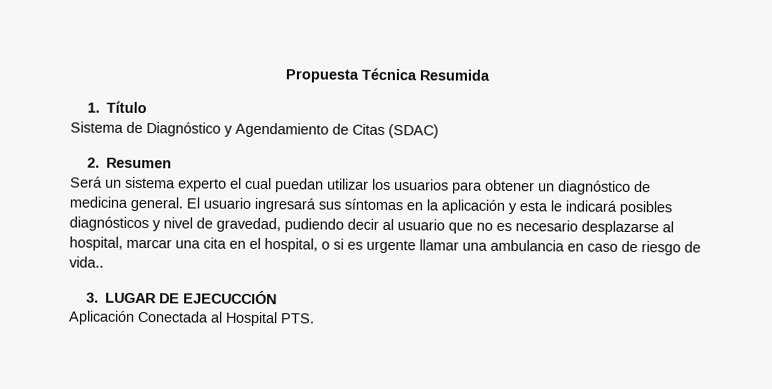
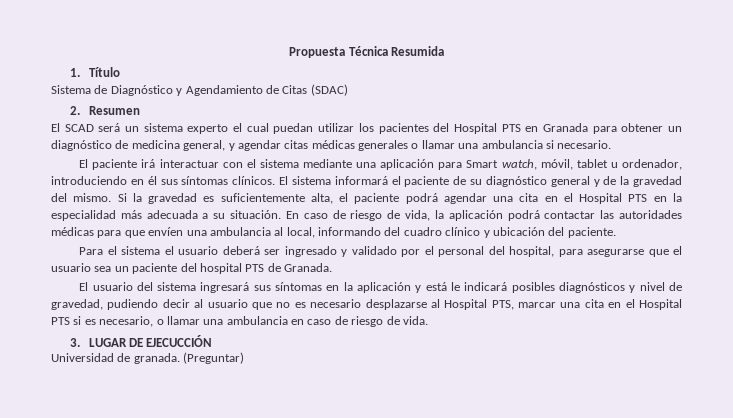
- Será un sistema experto el cual puedan utilizar los usuarios para obtener un diagnóstico de medicina general. El usuario ingresará sus síntomas en la aplicación y esta le indicará posibles diagnósticos y nivel de gravedad, pudiendo decir al usuario que no es necesario desplazarse al hospital, marcar una cita en el hospital, o si es urgente llamar una ambulancia en caso de riesgo de vida..
+ El SCAD será un sistema experto el cual puedan utilizar los pacientes del Hospital PTS en Granada para obtener un diagnóstico de medicina general, y agendar citas médicas generales o llamar una ambulancia si necesario.
+ El paciente irá interactuar con el sistema mediante una aplicación para Smart watch, móvil, tablet u ordenador, introduciendo en él sus síntomas clínicos. El sistema informará el paciente de su diagnóstico general y de la gravedad del mismo. Si la gravedad es suficientemente alta, el paciente podrá agendar una cita en el Hospital PTS en la especialidad más adecuada a su situación. En caso de riesgo de vida, la aplicación podrá contactar las autoridades médicas para que envíen una ambulancia al local, informando del cuadro clínico y ubicación del paciente.
+ Para el sistema el usuario deberá ser ingresado y validado por el personal del hospital, para asegurarse que el usuario sea un paciente del hospital PTS de Granada.
+ El usuario del sistema ingresará sus síntomas en la aplicación y está le indicará posibles diagnósticos y nivel de gravedad, pudiendo decir al usuario que no es necesario desplazarse al Hospital PTS, marcar una cita en el Hospital PTS si es necesario, o llamar una ambulancia en caso de riesgo de vida.
- Aplicación Conectada al Hospital PTS.
+ Universidad de granada. (Preguntar)

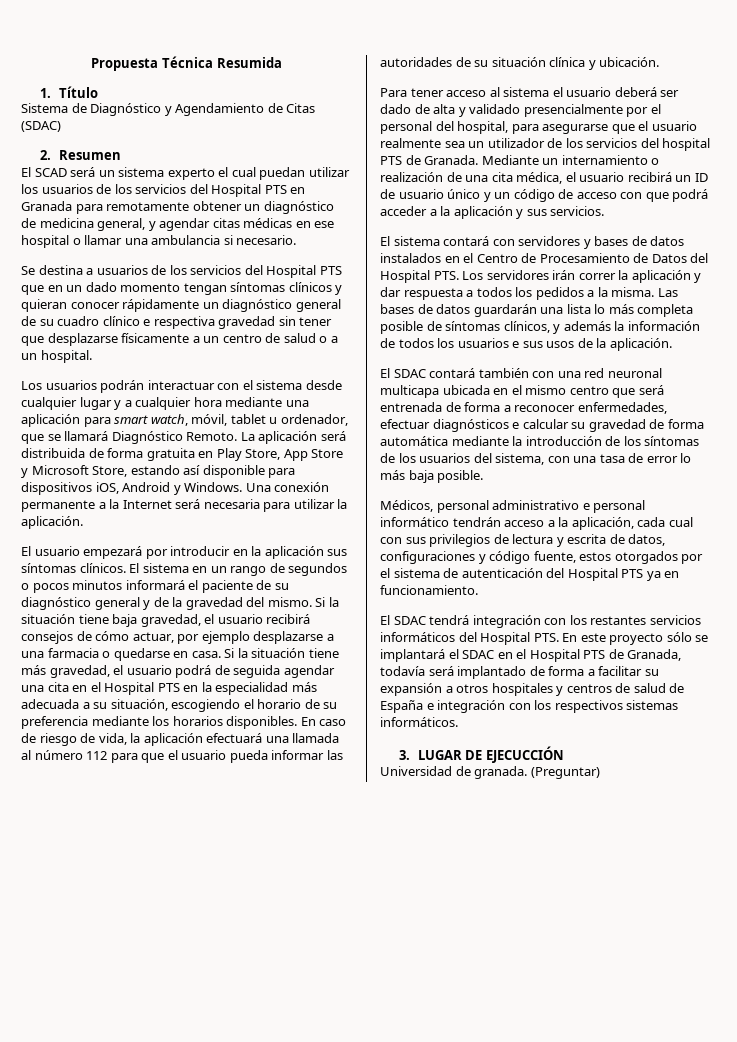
- El SCAD será un sistema experto el cual puedan utilizar los pacientes del Hospital PTS en Granada para obtener un diagnóstico de medicina general, y agendar citas médicas generales o llamar una ambulancia si necesario.
+ El SCAD será un sistema experto el cual puedan utilizar los usuarios de los servicios del Hospital PTS en Granada para remotamente obtener un diagnóstico de medicina general, y agendar citas médicas en ese hospital o llamar una ambulancia si necesario.
- El paciente irá interactuar con el sistema mediante una aplicación para Smart watch, móvil, tablet u ordenador, introduciendo en él sus síntomas clínicos.
+ Se destina a usuarios de los servicios del Hospital PTS que en un dado momento tengan síntomas clínicos y quieran conocer rápidamente un diagnóstico general de su cuadro clínico e respectiva gravedad sin tener que desplazarse físicamente a un centro de salud o a un hospital.
+ Los usuarios podrán interactuar con el sistema desde cualquier lugar y a cualquier hora mediante una aplicación para smart watch, móvil, tablet u ordenador, que se llamará Diagnóstico Remoto. La aplicación será distribuida de forma gratuita en Play Store, App Store y Microsoft Store, estando así disponible para dispositivos iOS, Android y Windows. Una conexión permanente a la Internet será necesaria para utilizar la aplicación.
+ El usuario empezará por introducir en la aplicación sus síntomas clínicos.
- El sistema informará el paciente de su diagnóstico general y de la gravedad del mismo.
+ El sistema en un rango de segundos o pocos minutos informará el paciente de su diagnóstico general y de la gravedad del mismo.
- Si la gravedad es suficientemente alta, el paciente podrá agendar una cita en el Hospital PTS en la especialidad más adecuada a su situación.
+ Si la situación tiene baja gravedad, el usuario recibirá consejos de cómo actuar, por ejemplo desplazarse a una farmacia o quedarse en casa. Si la situación tiene más gravedad, el usuario podrá de seguida agendar una cita en el Hospital PTS en la especialidad más adecuada a su situación, escogiendo el horario de su preferencia mediante los horarios disponibles.
- En caso de riesgo de vida, la aplicación podrá contactar las autoridades médicas para que envíen una ambulancia al local, informando del cuadro clínico y ubicación del paciente.
- Para el sistema el usuario deberá ser ingresado y validado por el personal del hospital, para asegurarse que el usuario sea un paciente del hospital PTS de Granada.
- El usuario del sistema ingresará sus síntomas en la aplicación y está le indicará posibles diagnósticos y nivel de gravedad, pudiendo decir al usuario que no es necesario desplazarse al Hospital PTS, marcar una cita en el Hospital PTS si es necesario, o llamar una ambulancia en caso de riesgo de vida.
+ En caso de riesgo de vida, la aplicación efectuará una llamada al número 112 para que el usuario pueda informar las autoridades de su situación clínica y ubicación.
+ Para tener acceso al sistema el usuario deberá ser dado de alta y validado presencialmente por el personal del hospital, para asegurarse que el usuario realmente sea un utilizador de los servicios del hospital PTS de Granada. Mediante un internamiento o realización de una cita médica, el usuario recibirá un ID de usuario único y un código de acceso con que podrá acceder a la aplicación y sus servicios.
+ El sistema contará con servidores y bases de datos instalados en el Centro de Procesamiento de Datos del Hospital PTS. Los servidores irán correr la aplicación y dar respuesta a todos los pedidos a la misma. Las bases de datos guardarán una lista lo más completa posible de síntomas clínicos, y además la información de todos los usuarios e sus usos de la aplicación.
+ El SDAC contará también con una red neuronal multicapa ubicada en el mismo centro que será entrenada de forma a reconocer enfermedades, efectuar diagnósticos e calcular su gravedad de forma automática mediante la introducción de los síntomas de los usuarios del sistema, con una tasa de error lo más baja posible.
+ Médicos, personal administrativo e personal informático tendrán acceso a la aplicación, cada cual con sus privilegios de lectura y escrita de datos, configuraciones y código fuente, estos otorgados por el sistema de autenticación del Hospital PTS ya en funcionamiento.
+ El SDAC tendrá integración con los restantes servicios informáticos del Hospital PTS. En este proyecto sólo se implantará el SDAC en el Hospital PTS de Granada, todavía será implantado de forma a facilitar su expansión a otros hospitales y centros de salud de España e integración con los respectivos sistemas informáticos.

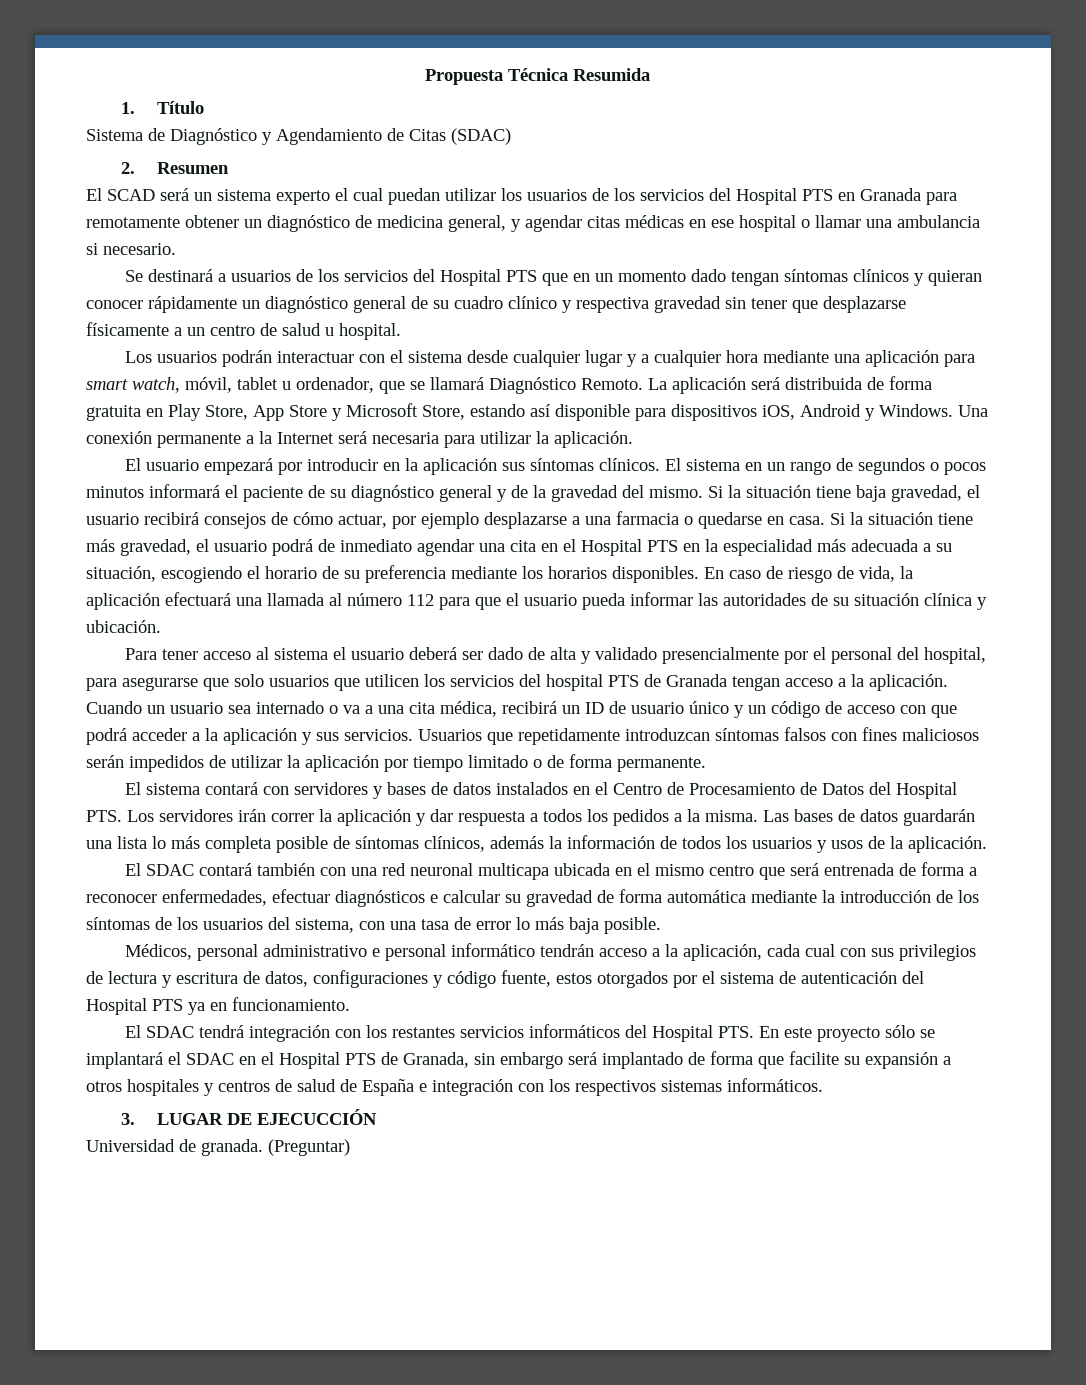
- Se destina a usuarios de los servicios del Hospital PTS que en un dado momento tengan síntomas clínicos y quieran conocer rápidamente un diagnóstico general de su cuadro clínico e respectiva gravedad sin tener que desplazarse físicamente a un centro de salud o a un hospital.
+ Se destinará a usuarios de los servicios del Hospital PTS que en un momento dado tengan síntomas clínicos y quieran conocer rápidamente un diagnóstico general de su cuadro clínico y respectiva gravedad sin tener que desplazarse físicamente a un centro de salud u hospital.
- Si la situación tiene más gravedad, el usuario podrá de seguida agendar una cita en el Hospital PTS en la especialidad más adecuada a su situación, escogiendo el horario de su preferencia mediante los horarios disponibles.
+ Si la situación tiene más gravedad, el usuario podrá de inmediato agendar una cita en el Hospital PTS en la especialidad más adecuada a su situación, escogiendo el horario de su preferencia mediante los horarios disponibles.
- Para tener acceso al sistema el usuario deberá ser dado de alta y validado presencialmente por el personal del hospital, para asegurarse que el usuario realmente sea un utilizador de los servicios del hospital PTS de Granada. Mediante un internamiento o realización de una cita médica, el usuario recibirá un ID de usuario único y un código de acceso con que podrá acceder a la aplicación y sus servicios.
+ Para tener acceso al sistema el usuario deberá ser dado de alta y validado presencialmente por el personal del hospital, para asegurarse que solo usuarios que utilicen los servicios del hospital PTS de Granada tengan acceso a la aplicación. Cuando un usuario sea internado o va a una cita médica, recibirá un ID de usuario único y un código de acceso con que podrá acceder a la aplicación y sus servicios. Usuarios que repetidamente introduzcan síntomas falsos con fines maliciosos serán impedidos de utilizar la aplicación por tiempo limitado o de forma permanente.
- Las bases de datos guardarán una lista lo más completa posible de síntomas clínicos, y además la información de todos los usuarios e sus usos de la aplicación.
+ Las bases de datos guardarán una lista lo más completa posible de síntomas clínicos, además la información de todos los usuarios y usos de la aplicación.
- Médicos, personal administrativo e personal informático tendrán acceso a la aplicación, cada cual con sus privilegios de lectura y escrita de datos, configuraciones y código fuente, estos otorgados por el sistema de autenticación del Hospital PTS ya en funcionamiento.
+ Médicos, personal administrativo e personal informático tendrán acceso a la aplicación, cada cual con sus privilegios de lectura y escritura de datos, configuraciones y código fuente, estos otorgados por el sistema de autenticación del Hospital PTS ya en funcionamiento.
- El SDAC tendrá integración con los restantes servicios informáticos del Hospital PTS. En este proyecto sólo se implantará el SDAC en el Hospital PTS de Granada, todavía será implantado de forma a facilitar su expansión a otros hospitales y centros de salud de España e integración con los respectivos sistemas informáticos.
+ El SDAC tendrá integración con los restantes servicios informáticos del Hospital PTS. En este proyecto sólo se implantará el SDAC en el Hospital PTS de Granada, sin embargo será implantado de forma que facilite su expansión a otros hospitales y centros de salud de España e integración con los respectivos sistemas informáticos.

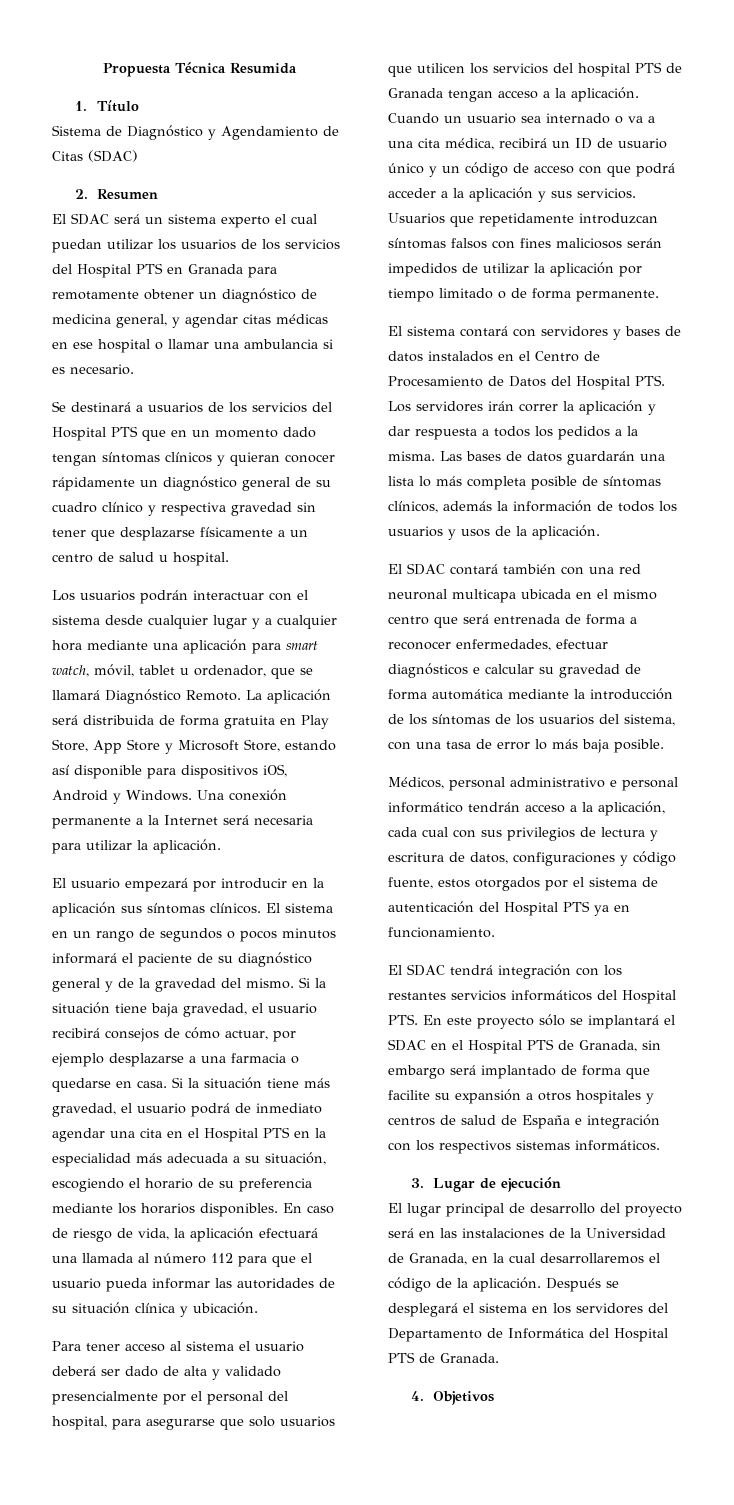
- El SCAD será un sistema experto el cual puedan utilizar los usuarios de los servicios del Hospital PTS en Granada para remotamente obtener un diagnóstico de medicina general, y agendar citas médicas en ese hospital o llamar una ambulancia si necesario.
+ El SDAC será un sistema experto el cual puedan utilizar los usuarios de los servicios del Hospital PTS en Granada para remotamente obtener un diagnóstico de medicina general, y agendar citas médicas en ese hospital o llamar una ambulancia si es necesario.
- 3. LUGAR DE EJECUCCIÓN
- Universidad de granada. (Preguntar)
+ 3. Lugar de ejecución
+ El lugar principal de desarrollo del proyecto será en las instalaciones de la Universidad de Granada, en la cual desarrollaremos el código de la aplicación. Después se desplegará el sistema en los servidores del Departamento de Informática del Hospital PTS de Granada.
+ 4. Objetivos

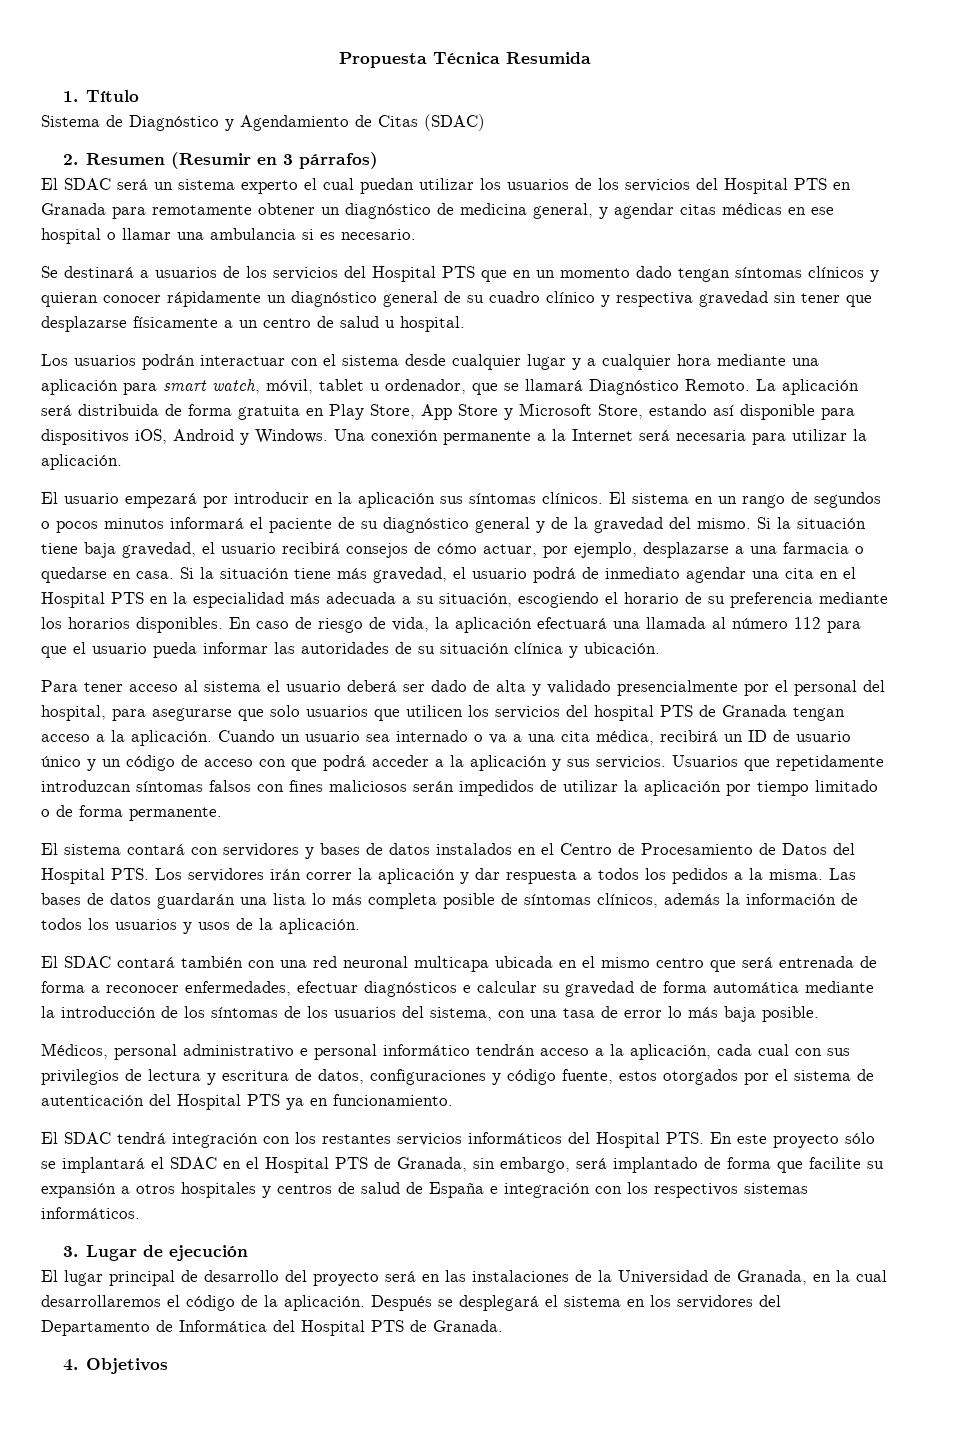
- 2. Resumen
+ 2. Resumen (Resumir en 3 párrafos)
- Si la situación tiene baja gravedad, el usuario recibirá consejos de cómo actuar, por ejemplo desplazarse a una farmacia o quedarse en casa.
+ Si la situación tiene baja gravedad, el usuario recibirá consejos de cómo actuar, por ejemplo, desplazarse a una farmacia o quedarse en casa.
- El SDAC tendrá integración con los restantes servicios informáticos del Hospital PTS. En este proyecto sólo se implantará el SDAC en el Hospital PTS de Granada, sin embargo será implantado de forma que facilite su expansión a otros hospitales y centros de salud de España e integración con los respectivos sistemas informáticos.
+ El SDAC tendrá integración con los restantes servicios informáticos del Hospital PTS. En este proyecto sólo se implantará el SDAC en el Hospital PTS de Granada, sin embargo, será implantado de forma que facilite su expansión a otros hospitales y centros de salud de España e integración con los respectivos sistemas informáticos.

